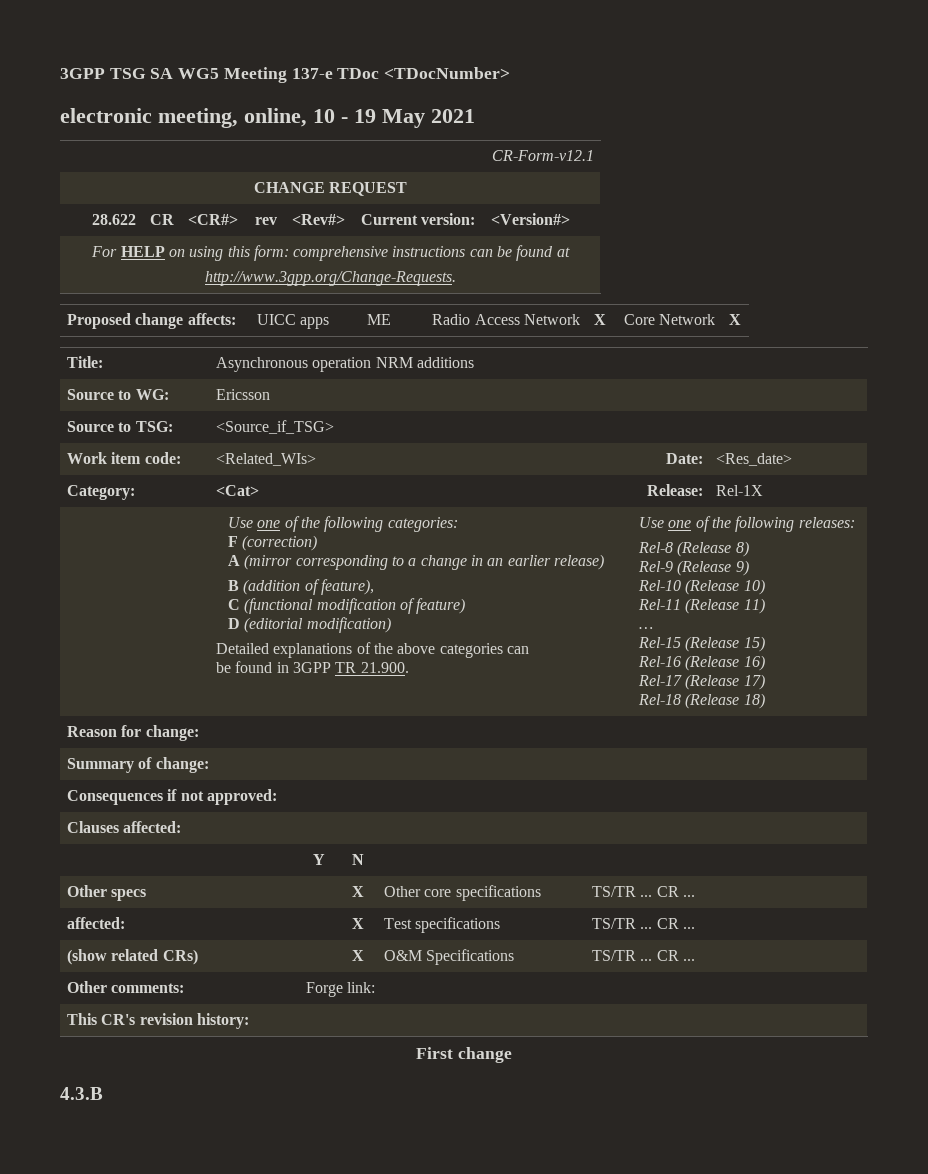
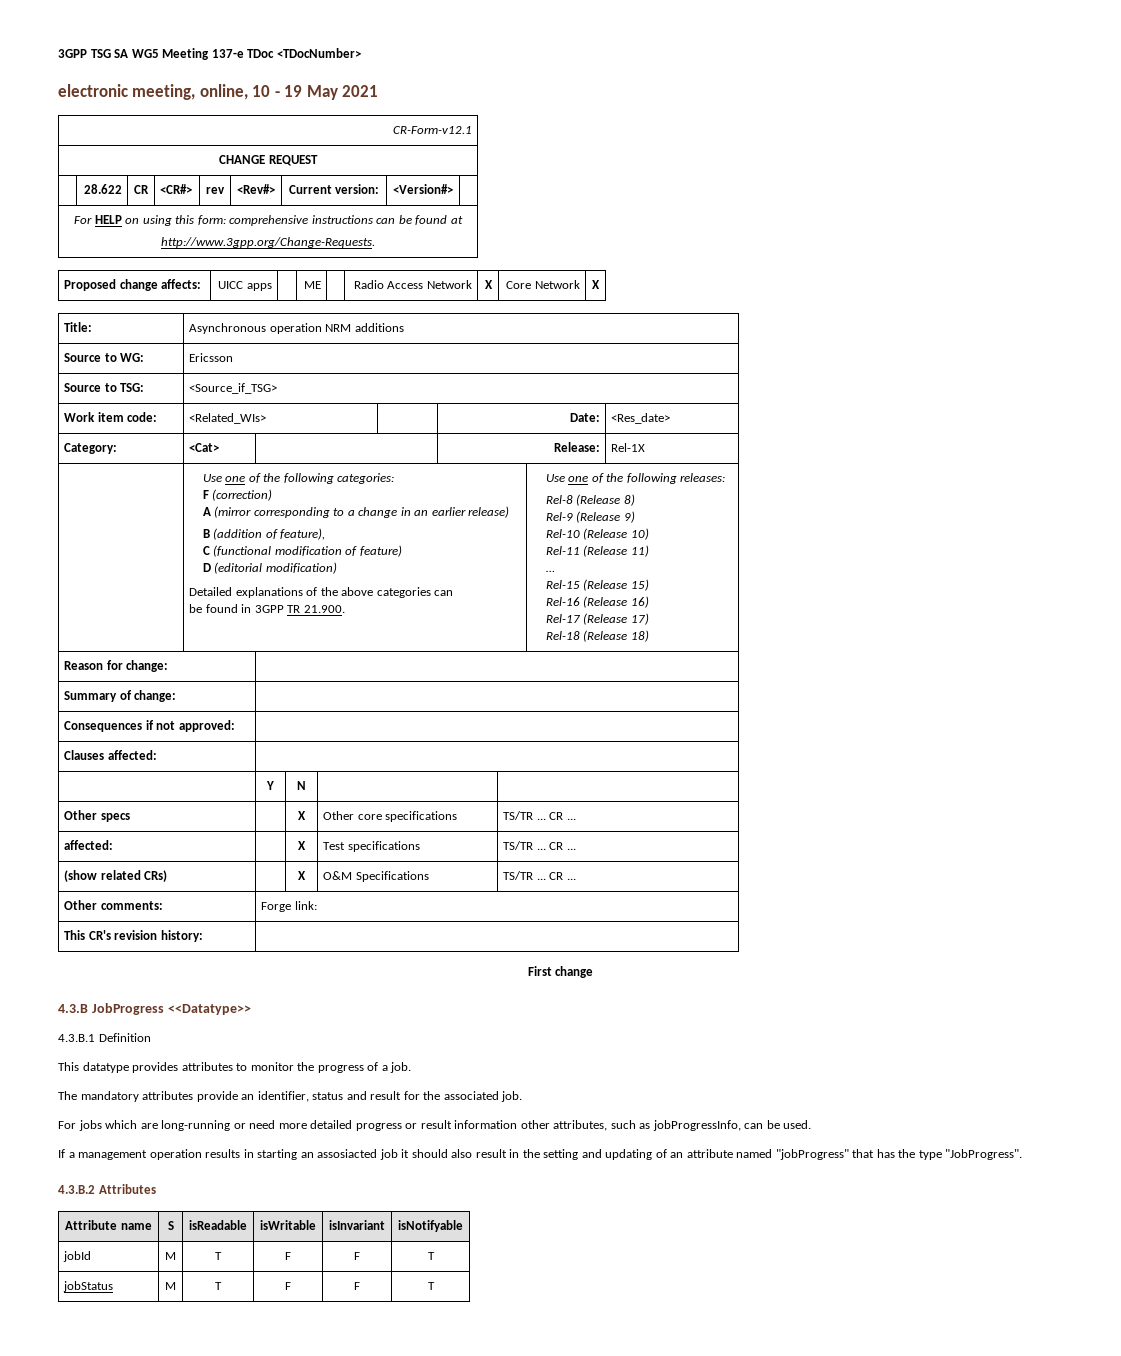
- 4.3.B
+ 4.3.B JobProgress <<Datatype>>
+ 4.3.B.1 Definition
+ This datatype provides attributes to monitor the progress of a job.
+ The mandatory attributes provide an identifier, status and result for the associated job.
+ For jobs which are long-running or need more detailed progress or result information other attributes, such as jobProgressInfo, can be used.
+ If a management operation results in starting an assosiacted job it should also result in the setting and updating of an attribute named "jobProgress" that has the type "JobProgress".
+ 4.3.B.2 Attributes
+ Attribute name | S | isReadable | isWritable | isInvariant | isNotifyable
+ jobId | M | T | F | F | T
+ jobStatus | M | T | F | F | T

